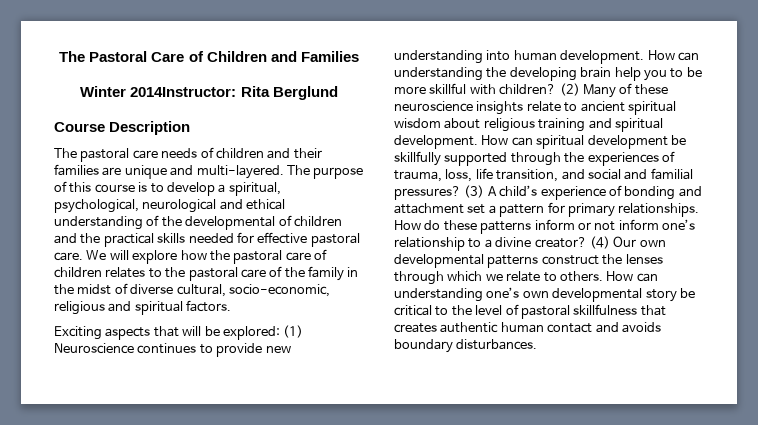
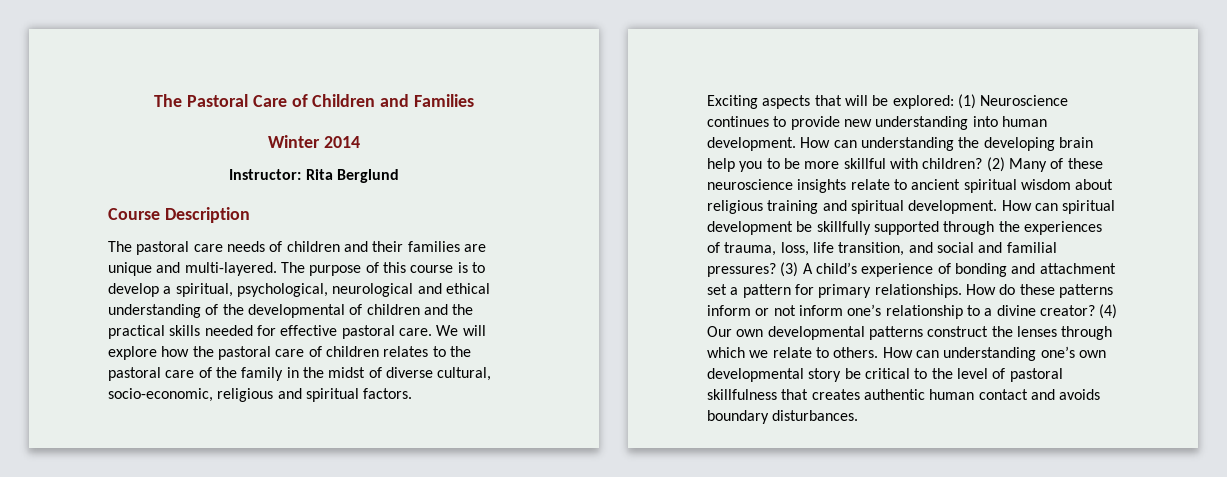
- Winter 2014Instructor: Rita Berglund
+ Winter 2014
+ Instructor: Rita Berglund

